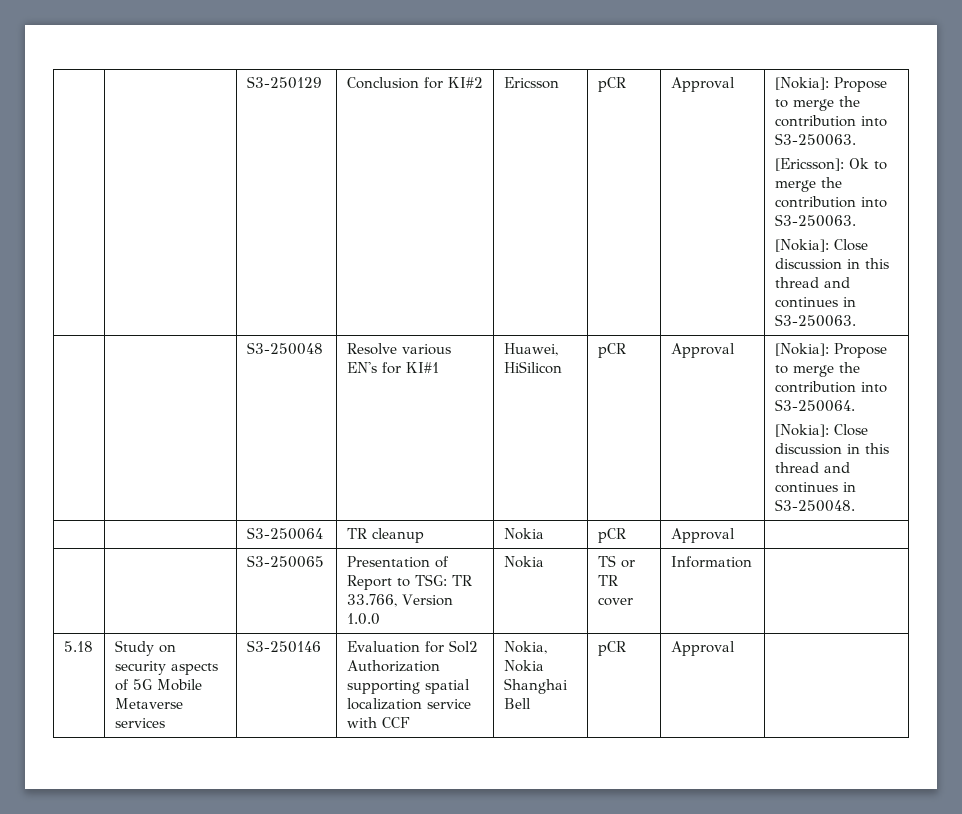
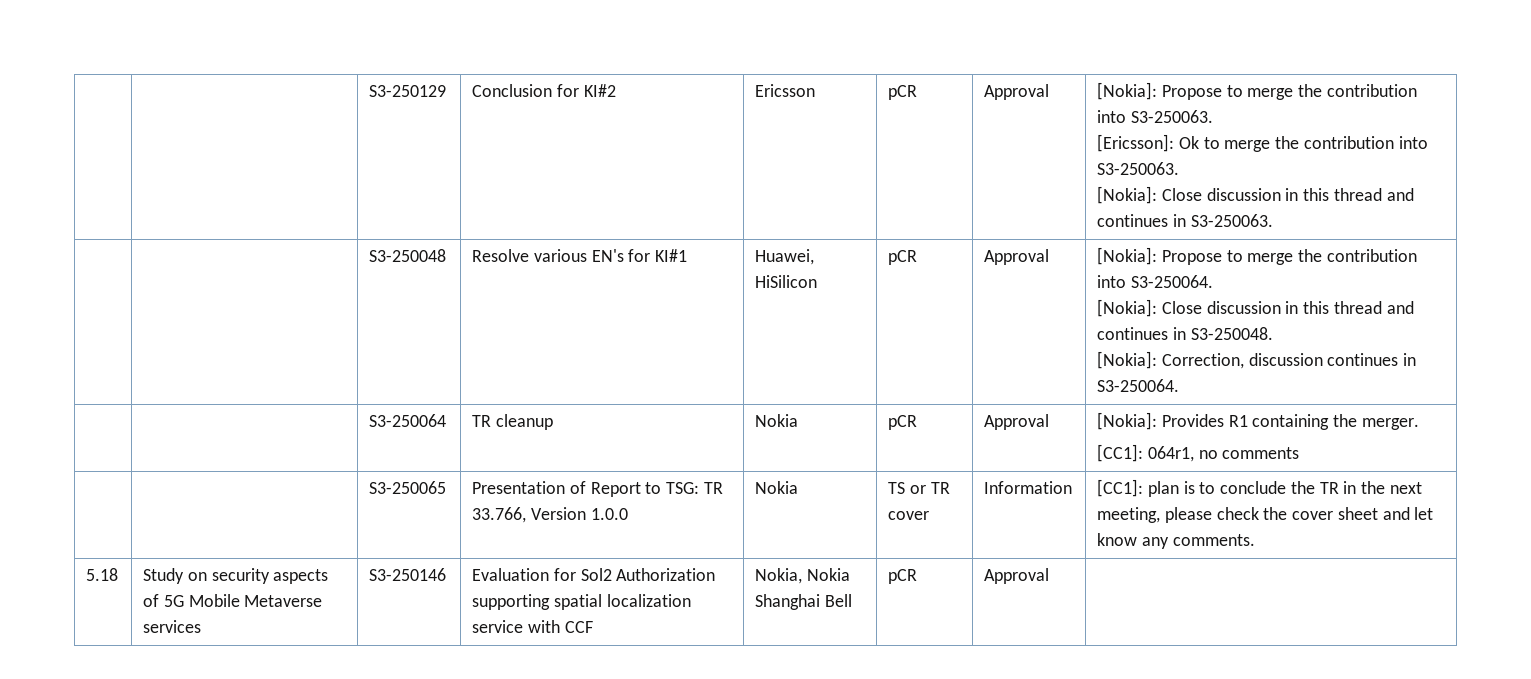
  | | S3-250048 | Resolve various EN's for KI#1 | Huawei, HiSilicon | pCR | Approval | [Nokia]: Propose to merge the contribution into S3-250064.
  [Nokia]: Close discussion in this thread and continues in S3-250048.
+ [Nokia]: Correction, discussion continues in S3-250064.
- | | S3-250064 | TR cleanup | Nokia | pCR | Approval |
+ | | S3-250064 | TR cleanup | Nokia | pCR | Approval | [Nokia]: Provides R1 containing the merger.
+ [CC1]: 064r1, no comments
- | | S3-250065 | Presentation of Report to TSG: TR 33.766, Version 1.0.0 | Nokia | TS or TR cover | Information |
+ | | S3-250065 | Presentation of Report to TSG: TR 33.766, Version 1.0.0 | Nokia | TS or TR cover | Information | [CC1]: plan is to conclude the TR in the next meeting, please check the cover sheet and let know any comments.

